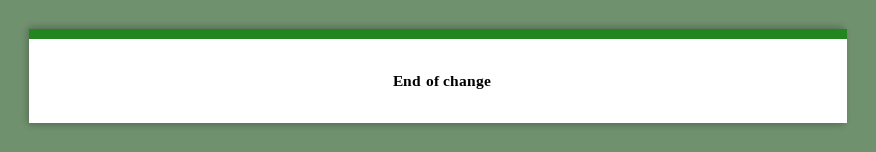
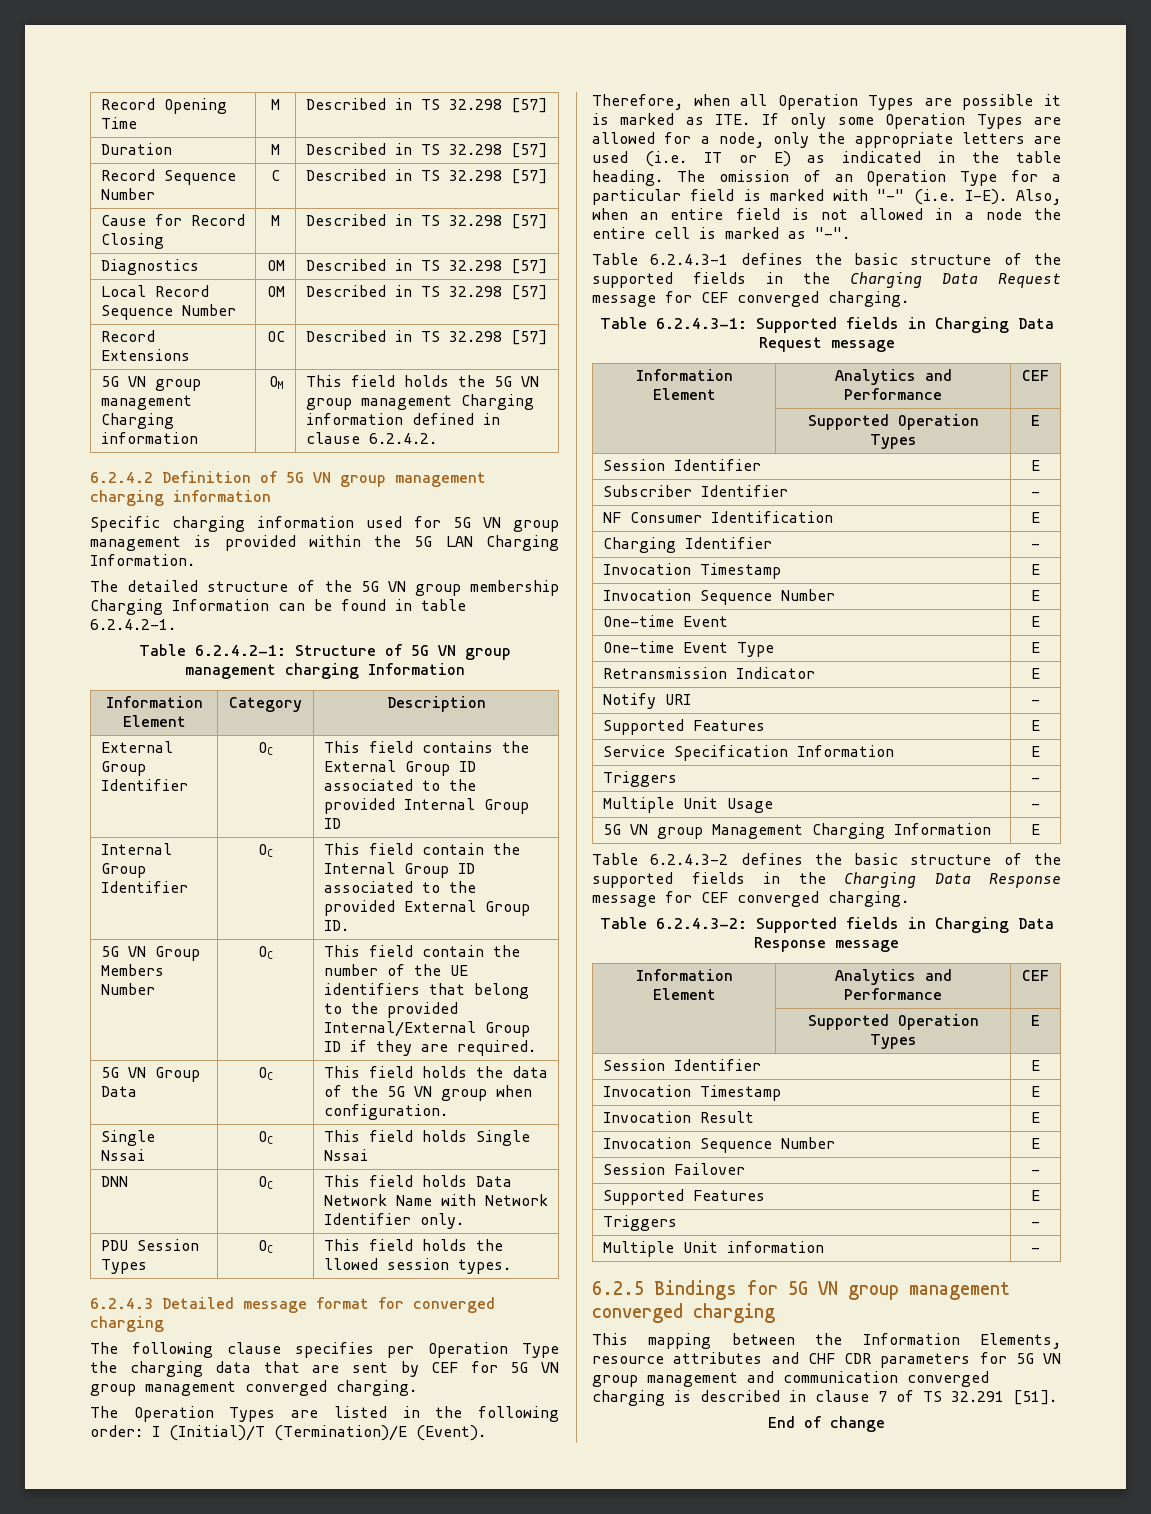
+ Record Opening Time | M | Described in TS 32.298 [57]
+ Duration | M | Described in TS 32.298 [57]
+ Record Sequence Number | C | Described in TS 32.298 [57]
+ Cause for Record Closing | M | Described in TS 32.298 [57]
+ Diagnostics | OM | Described in TS 32.298 [57]
+ Local Record Sequence Number | OM | Described in TS 32.298 [57]
+ Record Extensions | OC | Described in TS 32.298 [57]
+ 5G VN group management Charging information | OM | This field holds the 5G VN group management Charging information defined in clause 6.2.4.2.
+ 6.2.4.2 Definition of 5G VN group management charging information
+ Specific charging information used for 5G VN group management is provided within the 5G LAN Charging Information.
+ The detailed structure of the 5G VN group membership Charging Information can be found in table 6.2.4.2-1.
+ Table 6.2.4.2-1: Structure of 5G VN group management charging Information
+ Information Element | Category | Description
+ External Group Identifier | OC | This field contains the External Group ID associated to the provided Internal Group ID
+ Internal Group Identifier | OC | This field contain the Internal Group ID associated to the provided External Group ID.
+ 5G VN Group Members Number | OC | This field contain the number of the UE identifiers that belong to the provided Internal/External Group ID if they are required.
+ 5G VN Group Data | OC | This field holds the data of the 5G VN group when configuration.
+ Single Nssai | OC | This field holds Single Nssai
+ DNN | OC | This field holds Data Network Name with Network Identifier only.
+ PDU Session Types | OC | This field holds the llowed session types.
+ 6.2.4.3 Detailed message format for converged charging
+ The following clause specifies per Operation Type the charging data that are sent by CEF for 5G VN group management converged charging.
+ The Operation Types are listed in the following order: I (Initial)/T (Termination)/E (Event). Therefore, when all Operation Types are possible it is marked as ITE. If only some Operation Types are allowed for a node, only the appropriate letters are used (i.e. IT or E) as indicated in the table heading. The omission of an Operation Type for a particular field is marked with "-" (i.e. I-E). Also, when an entire field is not allowed in a node the entire cell is marked as "-".
+ Table 6.2.4.3-1 defines the basic structure of the supported fields in the Charging Data Request message for CEF converged charging.
+ Table 6.2.4.3-1: Supported fields in Charging Data Request message
+ Information Element | Analytics and Performance | CEF
+ | Supported Operation Types | E
+ Session Identifier | E
+ Subscriber Identifier | -
+ NF Consumer Identification | E
+ Charging Identifier | -
+ Invocation Timestamp | E
+ Invocation Sequence Number | E
+ One-time Event | E
+ One-time Event Type | E
+ Retransmission Indicator | E
+ Notify URI | -
+ Supported Features | E
+ Service Specification Information | E
+ Triggers | -
+ Multiple Unit Usage | -
+ 5G VN group Management Charging Information | E
+ Table 6.2.4.3-2 defines the basic structure of the supported fields in the Charging Data Response message for CEF converged charging.
+ Table 6.2.4.3-2: Supported fields in Charging Data Response message
+ Information Element | Analytics and Performance | CEF
+ | Supported Operation Types | E
+ Session Identifier | E
+ Invocation Timestamp | E
+ Invocation Result | E
+ Invocation Sequence Number | E
+ Session Failover | -
+ Supported Features | E
+ Triggers | -
+ Multiple Unit information | -
+ 6.2.5 Bindings for 5G VN group management converged charging
+ This mapping between the Information Elements, resource attributes and CHF CDR parameters for 5G VN group management and communication converged charging is described in clause 7 of TS 32.291 [51].

